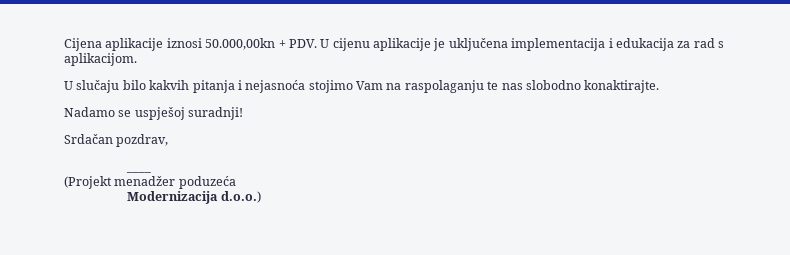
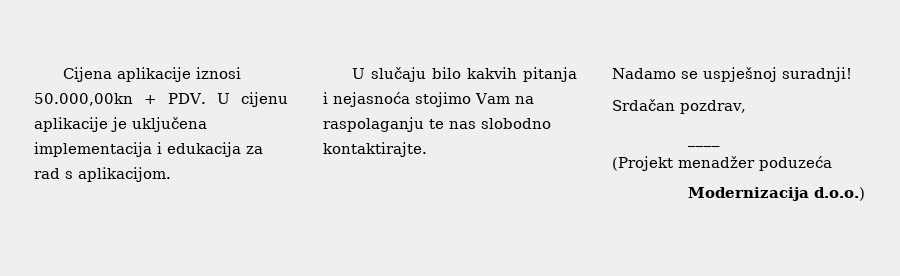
- U slučaju bilo kakvih pitanja i nejasnoća stojimo Vam na raspolaganju te nas slobodno konaktirajte.
+ U slučaju bilo kakvih pitanja i nejasnoća stojimo Vam na raspolaganju te nas slobodno kontaktirajte.
- Nadamo se uspješoj suradnji!
+ Nadamo se uspješnoj suradnji!

